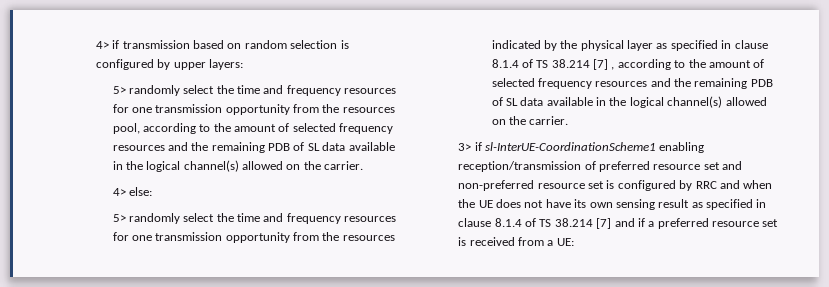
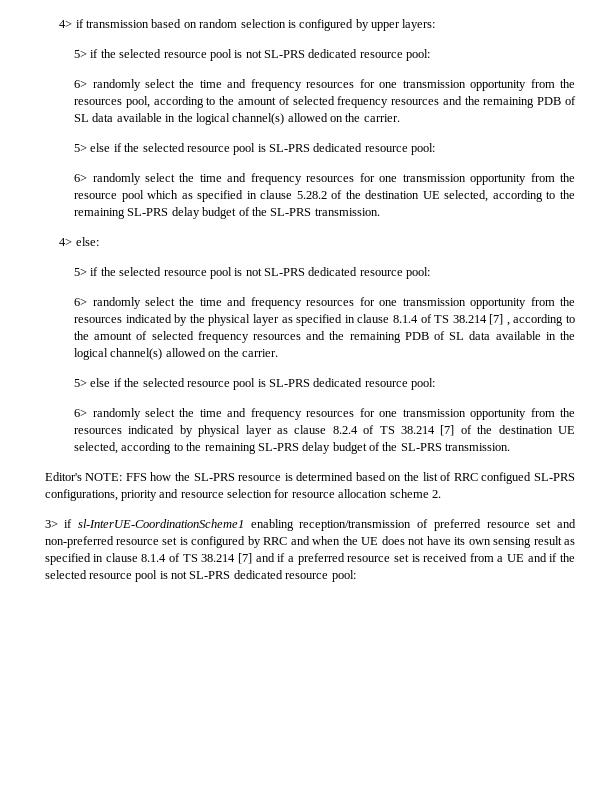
  4> if transmission based on random selection is configured by upper layers:
- 5> randomly select the time and frequency resources for one transmission opportunity from the resources pool, according to the amount of selected frequency resources and the remaining PDB of SL data available in the logical channel(s) allowed on the carrier.
+ 5> if the selected resource pool is not SL-PRS dedicated resource pool:
+ 6> randomly select the time and frequency resources for one transmission opportunity from the resources pool, according to the amount of selected frequency resources and the remaining PDB of SL data available in the logical channel(s) allowed on the carrier.
+ 5> else if the selected resource pool is SL-PRS dedicated resource pool:
+ 6> randomly select the time and frequency resources for one transmission opportunity from the resource pool which as specified in clause 5.28.2 of the destination UE selected, according to the remaining SL-PRS delay budget of the SL-PRS transmission.
  4> else:
- 5> randomly select the time and frequency resources for one transmission opportunity from the resources indicated by the physical layer as specified in clause 8.1.4 of TS 38.214 [7] , according to the amount of selected frequency resources and the remaining PDB of SL data available in the logical channel(s) allowed on the carrier.
+ 5> if the selected resource pool is not SL-PRS dedicated resource pool:
+ 6> randomly select the time and frequency resources for one transmission opportunity from the resources indicated by the physical layer as specified in clause 8.1.4 of TS 38.214 [7] , according to the amount of selected frequency resources and the remaining PDB of SL data available in the logical channel(s) allowed on the carrier.
+ 5> else if the selected resource pool is SL-PRS dedicated resource pool:
+ 6> randomly select the time and frequency resources for one transmission opportunity from the resources indicated by physical layer as clause 8.2.4 of TS 38.214 [7] of the destination UE selected, according to the remaining SL-PRS delay budget of the SL-PRS transmission.
+ Editor's NOTE: FFS how the SL-PRS resource is determined based on the list of RRC configued SL-PRS configurations, priority and resource selection for resource allocation scheme 2.
- 3> if sl-InterUE-CoordinationScheme1 enabling reception/transmission of preferred resource set and non-preferred resource set is configured by RRC and when the UE does not have its own sensing result as specified in clause 8.1.4 of TS 38.214 [7] and if a preferred resource set is received from a UE:
+ 3> if sl-InterUE-CoordinationScheme1 enabling reception/transmission of preferred resource set and non-preferred resource set is configured by RRC and when the UE does not have its own sensing result as specified in clause 8.1.4 of TS 38.214 [7] and if a preferred resource set is received from a UE and if the selected resource pool is not SL-PRS dedicated resource pool:

